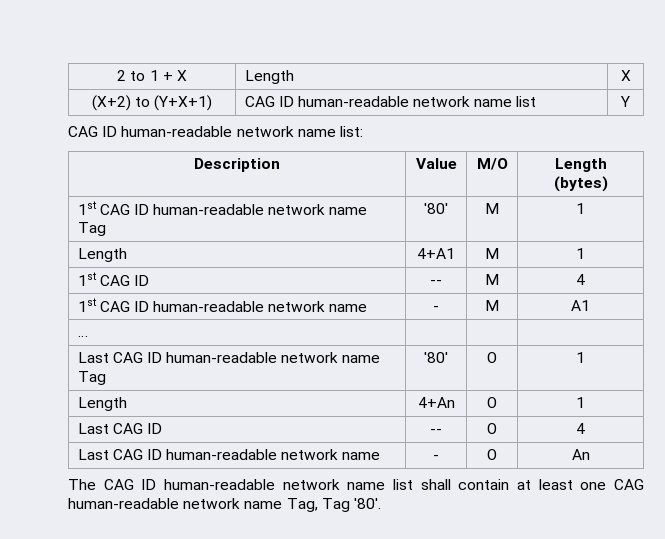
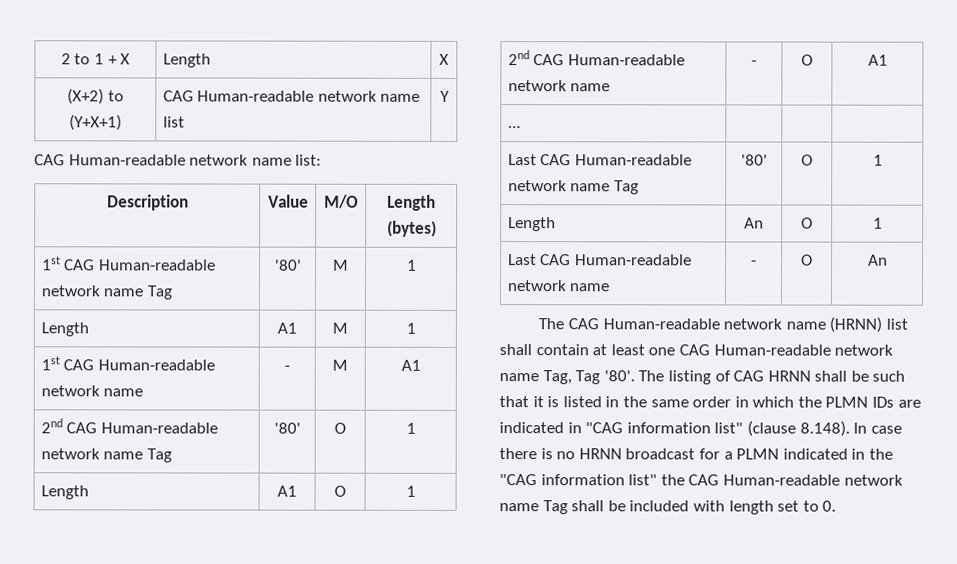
- (X+2) to (Y+X+1) | CAG ID human-readable network name list | Y
+ (X+2) to (Y+X+1) | CAG Human-readable network name list | Y
- CAG ID human-readable network name list:
+ CAG Human-readable network name list:
- 1st CAG ID human-readable network name Tag | '80' | M | 1
+ 1st CAG Human-readable network name Tag | '80' | M | 1
- Length | 4+A1 | M | 1
+ Length | A1 | M | 1
- 1st CAG ID | -- | M | 4
- 1st CAG ID human-readable network name | - | M | A1
+ 1st CAG Human-readable network name | - | M | A1
+ 2nd CAG Human-readable network name Tag | '80' | O | 1
+ Length | A1 | O | 1
+ 2nd CAG Human-readable network name | - | O | A1
  … | | |
- Last CAG ID human-readable network name Tag | '80' | O | 1
- Length | 4+An | O | 1
- Last CAG ID | -- | O | 4
- Last CAG ID human-readable network name | - | O | An
+ Last CAG Human-readable network name Tag | '80' | O | 1
+ Length | An | O | 1
+ Last CAG Human-readable network name | - | O | An
- The CAG ID human-readable network name list shall contain at least one CAG human-readable network name Tag, Tag '80'.
+ The CAG Human-readable network name (HRNN) list shall contain at least one CAG Human-readable network name Tag, Tag '80'.
+ The listing of CAG HRNN shall be such that it is listed in the same order in which the PLMN IDs are indicated in "CAG information list" (clause 8.148). In case there is no HRNN broadcast for a PLMN indicated in the "CAG information list" the CAG Human-readable network name Tag shall be included with length set to 0.

